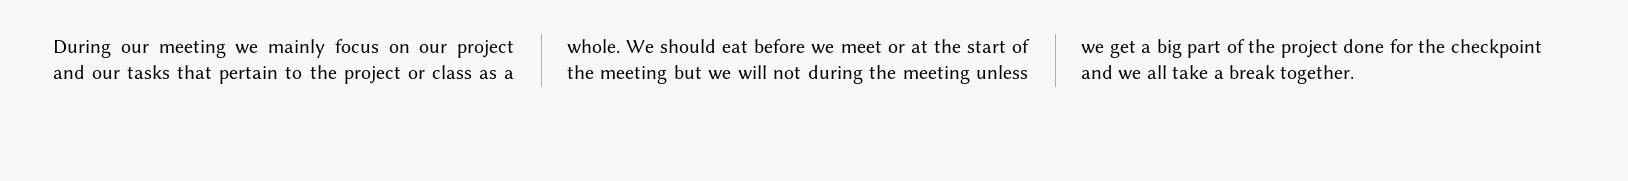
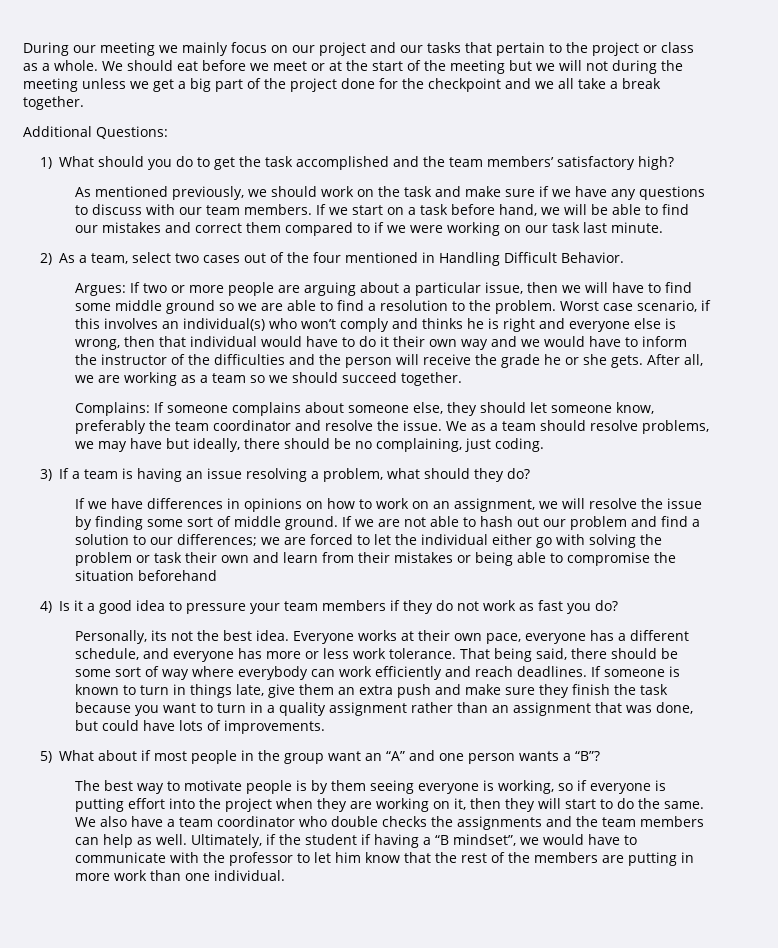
+ Additional Questions:
+ 1) What should you do to get the task accomplished and the team members’ satisfactory high?
+ As mentioned previously, we should work on the task and make sure if we have any questions to discuss with our team members. If we start on a task before hand, we will be able to find our mistakes and correct them compared to if we were working on our task last minute.
+ 2) As a team, select two cases out of the four mentioned in Handling Difficult Behavior.
+ Argues: If two or more people are arguing about a particular issue, then we will have to find some middle ground so we are able to find a resolution to the problem. Worst case scenario, if this involves an individual(s) who won’t comply and thinks he is right and everyone else is wrong, then that individual would have to do it their own way and we would have to inform the instructor of the difficulties and the person will receive the grade he or she gets. After all, we are working as a team so we should succeed together.
+ Complains: If someone complains about someone else, they should let someone know, preferably the team coordinator and resolve the issue. We as a team should resolve problems, we may have but ideally, there should be no complaining, just coding.
+ 3) If a team is having an issue resolving a problem, what should they do?
+ If we have differences in opinions on how to work on an assignment, we will resolve the issue by finding some sort of middle ground. If we are not able to hash out our problem and find a solution to our differences; we are forced to let the individual either go with solving the problem or task their own and learn from their mistakes or being able to compromise the situation beforehand
+ 4) Is it a good idea to pressure your team members if they do not work as fast you do?
+ Personally, its not the best idea. Everyone works at their own pace, everyone has a different schedule, and everyone has more or less work tolerance. That being said, there should be some sort of way where everybody can work efficiently and reach deadlines. If someone is known to turn in things late, give them an extra push and make sure they finish the task because you want to turn in a quality assignment rather than an assignment that was done, but could have lots of improvements.
+ 5) What about if most people in the group want an “A” and one person wants a “B”?
+ The best way to motivate people is by them seeing everyone is working, so if everyone is putting effort into the project when they are working on it, then they will start to do the same. We also have a team coordinator who double checks the assignments and the team members can help as well. Ultimately, if the student if having a “B mindset”, we would have to communicate with the professor to let him know that the rest of the members are putting in more work than one individual.

